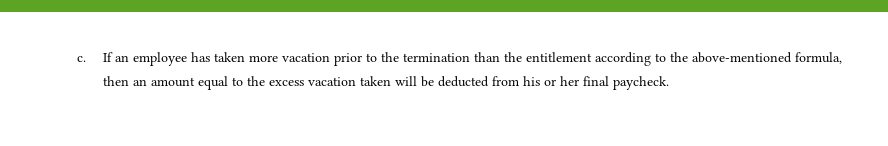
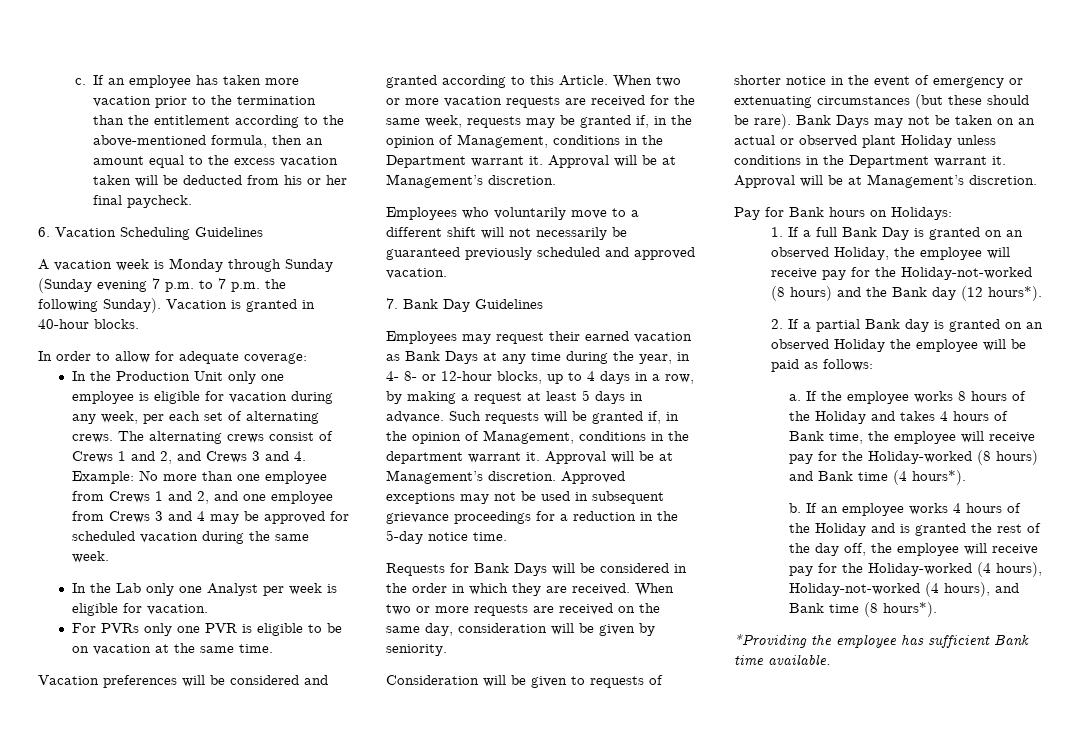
+ 6. Vacation Scheduling Guidelines
+ A vacation week is Monday through Sunday (Sunday evening 7 p.m. to 7 p.m. the following Sunday). Vacation is granted in 40-hour blocks.
+ In order to allow for adequate coverage:
+ In the Production Unit only one employee is eligible for vacation during any week, per each set of alternating crews. The alternating crews consist of Crews 1 and 2, and Crews 3 and 4. Example: No more than one employee from Crews 1 and 2, and one employee from Crews 3 and 4 may be approved for scheduled vacation during the same week.
+ In the Lab only one Analyst per week is eligible for vacation.
+ For PVRs only one PVR is eligible to be on vacation at the same time.
+ Vacation preferences will be considered and granted according to this Article. When two or more vacation requests are received for the same week, requests may be granted if, in the opinion of Management, conditions in the Department warrant it. Approval will be at Management’s discretion.
+ Employees who voluntarily move to a different shift will not necessarily be guaranteed previously scheduled and approved vacation.
+ 7. Bank Day Guidelines
+ Employees may request their earned vacation as Bank Days at any time during the year, in 4- 8- or 12-hour blocks, up to 4 days in a row, by making a request at least 5 days in advance. Such requests will be granted if, in the opinion of Management, conditions in the department warrant it. Approval will be at Management’s discretion. Approved exceptions may not be used in subsequent grievance proceedings for a reduction in the 5-day notice time.
+ Requests for Bank Days will be considered in the order in which they are received. When two or more requests are received on the same day, consideration will be given by seniority.
+ Consideration will be given to requests of shorter notice in the event of emergency or extenuating circumstances (but these should be rare). Bank Days may not be taken on an actual or observed plant Holiday unless conditions in the Department warrant it. Approval will be at Management’s discretion.
+ Pay for Bank hours on Holidays:
+ 1. If a full Bank Day is granted on an observed Holiday, the employee will receive pay for the Holiday-not-worked (8 hours) and the Bank day (12 hours*).
+ 2. If a partial Bank day is granted on an observed Holiday the employee will be paid as follows:
+ a. If the employee works 8 hours of the Holiday and takes 4 hours of Bank time, the employee will receive pay for the Holiday-worked (8 hours) and Bank time (4 hours*).
+ b. If an employee works 4 hours of the Holiday and is granted the rest of the day off, the employee will receive pay for the Holiday-worked (4 hours), Holiday-not-worked (4 hours), and Bank time (8 hours*).
+ *Providing the employee has sufficient Bank time available.

